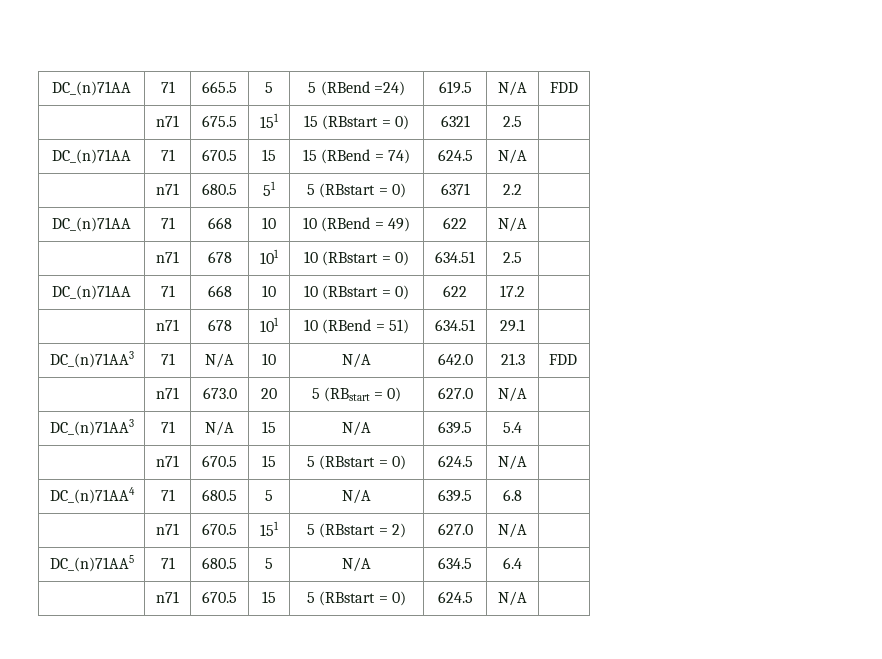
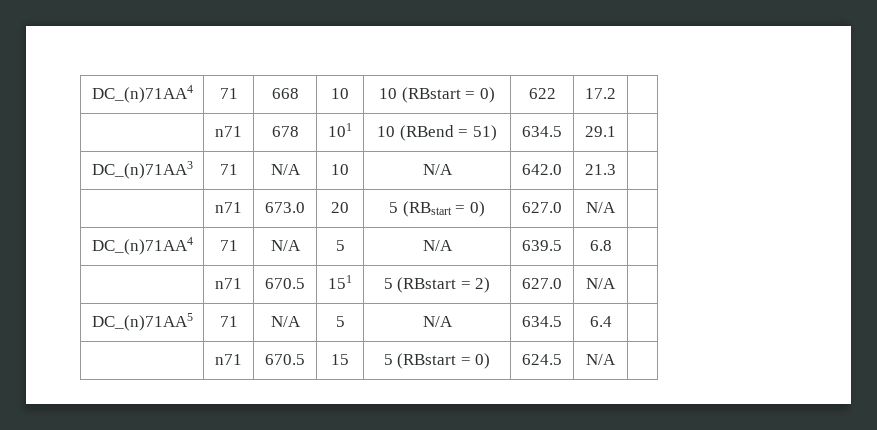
- DC_(n)71AA | 71 | 665.5 | 5 | 5 (RBend =24) | 619.5 | N/A | FDD
- | n71 | 675.5 | 151 | 15 (RBstart = 0) | 6321 | 2.5 |
- DC_(n)71AA | 71 | 670.5 | 15 | 15 (RBend = 74) | 624.5 | N/A |
- | n71 | 680.5 | 51 | 5 (RBstart = 0) | 6371 | 2.2 |
- DC_(n)71AA | 71 | 668 | 10 | 10 (RBend = 49) | 622 | N/A |
- | n71 | 678 | 101 | 10 (RBstart = 0) | 634.51 | 2.5 |
- DC_(n)71AA | 71 | 668 | 10 | 10 (RBstart = 0) | 622 | 17.2 |
+ DC_(n)71AA4 | 71 | 668 | 10 | 10 (RBstart = 0) | 622 | 17.2 |
- | n71 | 678 | 101 | 10 (RBend = 51) | 634.51 | 29.1 |
+ | n71 | 678 | 101 | 10 (RBend = 51) | 634.5 | 29.1 |
- DC_(n)71AA3 | 71 | N/A | 10 | N/A | 642.0 | 21.3 | FDD
+ DC_(n)71AA3 | 71 | N/A | 10 | N/A | 642.0 | 21.3 |
- DC_(n)71AA3 | 71 | N/A | 15 | N/A | 639.5 | 5.4 |
- | n71 | 670.5 | 15 | 5 (RBstart = 0) | 624.5 | N/A |
- DC_(n)71AA4 | 71 | 680.5 | 5 | N/A | 639.5 | 6.8 |
+ DC_(n)71AA4 | 71 | N/A | 5 | N/A | 639.5 | 6.8 |
- DC_(n)71AA5 | 71 | 680.5 | 5 | N/A | 634.5 | 6.4 |
+ DC_(n)71AA5 | 71 | N/A | 5 | N/A | 634.5 | 6.4 |

